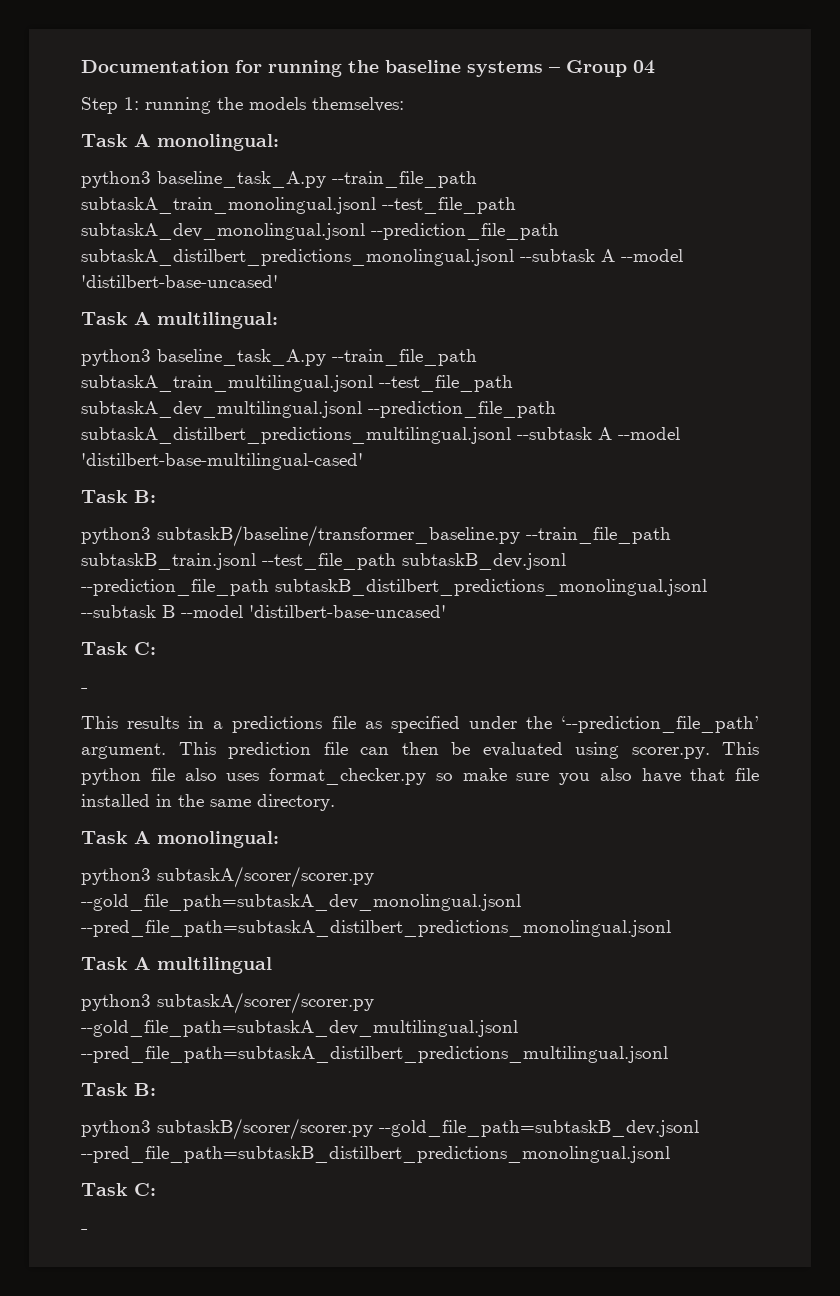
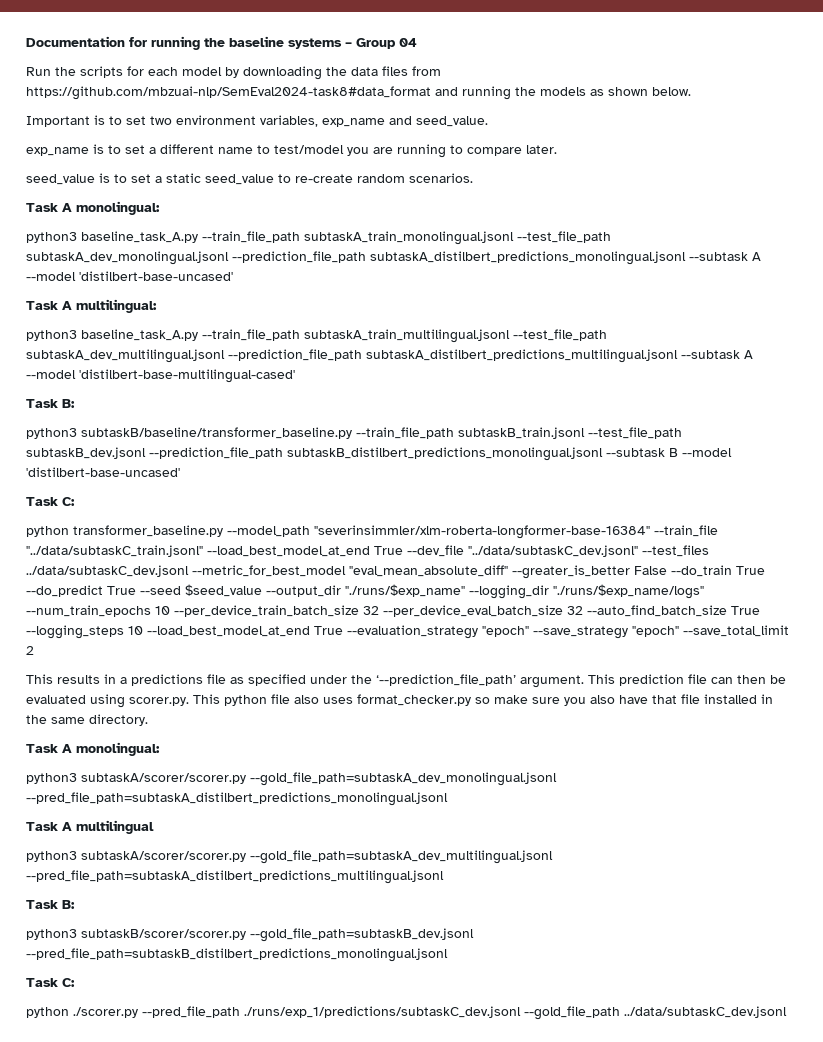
- Step 1: running the models themselves:
+ Run the scripts for each model by downloading the data files from https://github.com/mbzuai-nlp/SemEval2024-task8#data_format and running the models as shown below.
+ Important is to set two environment variables, exp_name and seed_value.
+ exp_name is to set a different name to test/model you are running to compare later.
+ seed_value is to set a static seed_value to re-create random scenarios.
  python3 subtaskB/baseline/transformer_baseline.py --train_file_path subtaskB_train.jsonl --test_file_path subtaskB_dev.jsonl --prediction_file_path subtaskB_distilbert_predictions_monolingual.jsonl --subtask B --model 'distilbert-base-uncased'
  Task C:
- -
+ python transformer_baseline.py --model_path "severinsimmler/xlm-roberta-longformer-base-16384" --train_file "../data/subtaskC_train.jsonl" --load_best_model_at_end True --dev_file "../data/subtaskC_dev.jsonl" --test_files ../data/subtaskC_dev.jsonl --metric_for_best_model "eval_mean_absolute_diff" --greater_is_better False --do_train True --do_predict True --seed $seed_value --output_dir "./runs/$exp_name" --logging_dir "./runs/$exp_name/logs" --num_train_epochs 10 --per_device_train_batch_size 32 --per_device_eval_batch_size 32 --auto_find_batch_size True --logging_steps 10 --load_best_model_at_end True --evaluation_strategy "epoch" --save_strategy "epoch" --save_total_limit 2
  python3 subtaskB/scorer/scorer.py --gold_file_path=subtaskB_dev.jsonl --pred_file_path=subtaskB_distilbert_predictions_monolingual.jsonl
  Task C:
- -
+ python ./scorer.py --pred_file_path ./runs/exp_1/predictions/subtaskC_dev.jsonl --gold_file_path ../data/subtaskC_dev.jsonl

